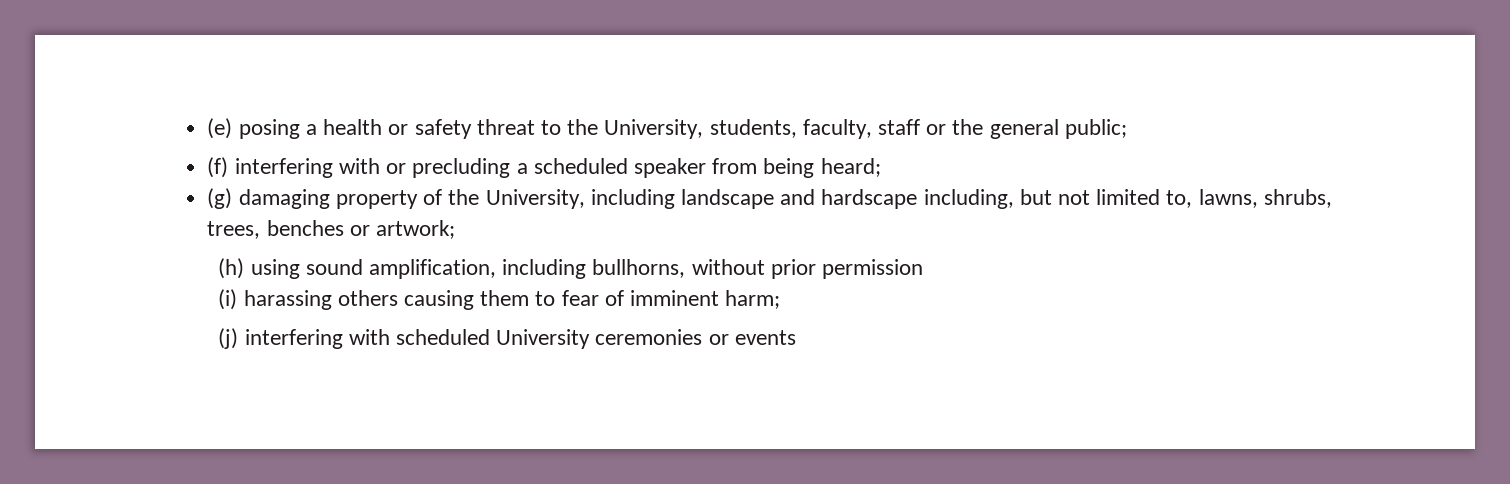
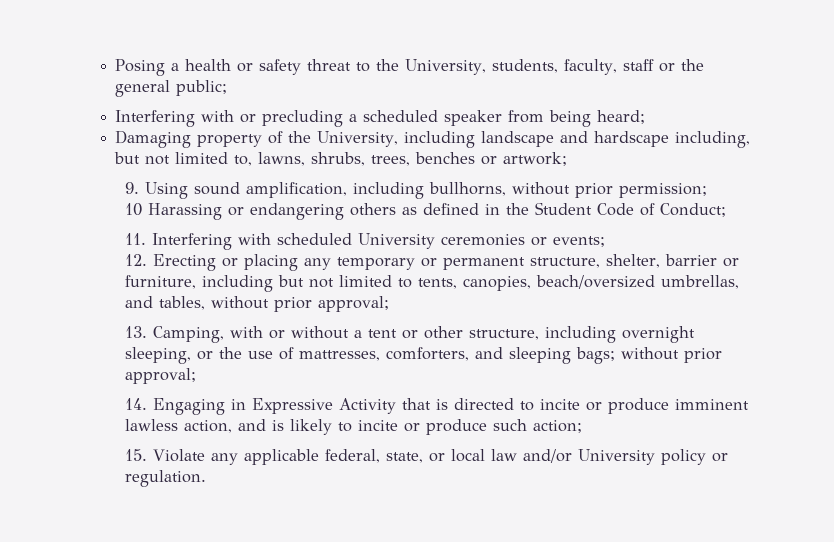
- (e) posing a health or safety threat to the University, students, faculty, staff or the general public;
+ Posing a health or safety threat to the University, students, faculty, staff or the general public;
- (f) interfering with or precluding a scheduled speaker from being heard;
+ Interfering with or precluding a scheduled speaker from being heard;
- (g) damaging property of the University, including landscape and hardscape including, but not limited to, lawns, shrubs, trees, benches or artwork;
+ Damaging property of the University, including landscape and hardscape including, but not limited to, lawns, shrubs, trees, benches or artwork;
- (h) using sound amplification, including bullhorns, without prior permission
- (i) harassing others causing them to fear of imminent harm;
- (j) interfering with scheduled University ceremonies or events
+ 9. Using sound amplification, including bullhorns, without prior permission;
+ 10 Harassing or endangering others as defined in the Student Code of Conduct;
+ 11. Interfering with scheduled University ceremonies or events;
+ 12. Erecting or placing any temporary or permanent structure, shelter, barrier or furniture, including but not limited to tents, canopies, beach/oversized umbrellas, and tables, without prior approval;
+ 13. Camping, with or without a tent or other structure, including overnight sleeping, or the use of mattresses, comforters, and sleeping bags; without prior approval;
+ 14. Engaging in Expressive Activity that is directed to incite or produce imminent lawless action, and is likely to incite or produce such action;
+ 15. Violate any applicable federal, state, or local law and/or University policy or regulation.

